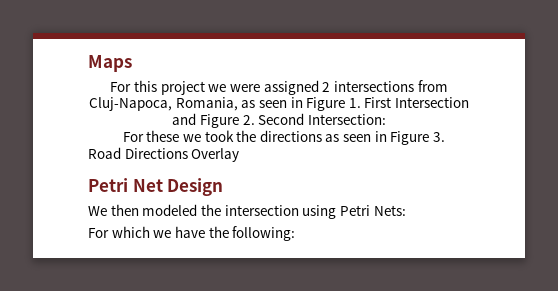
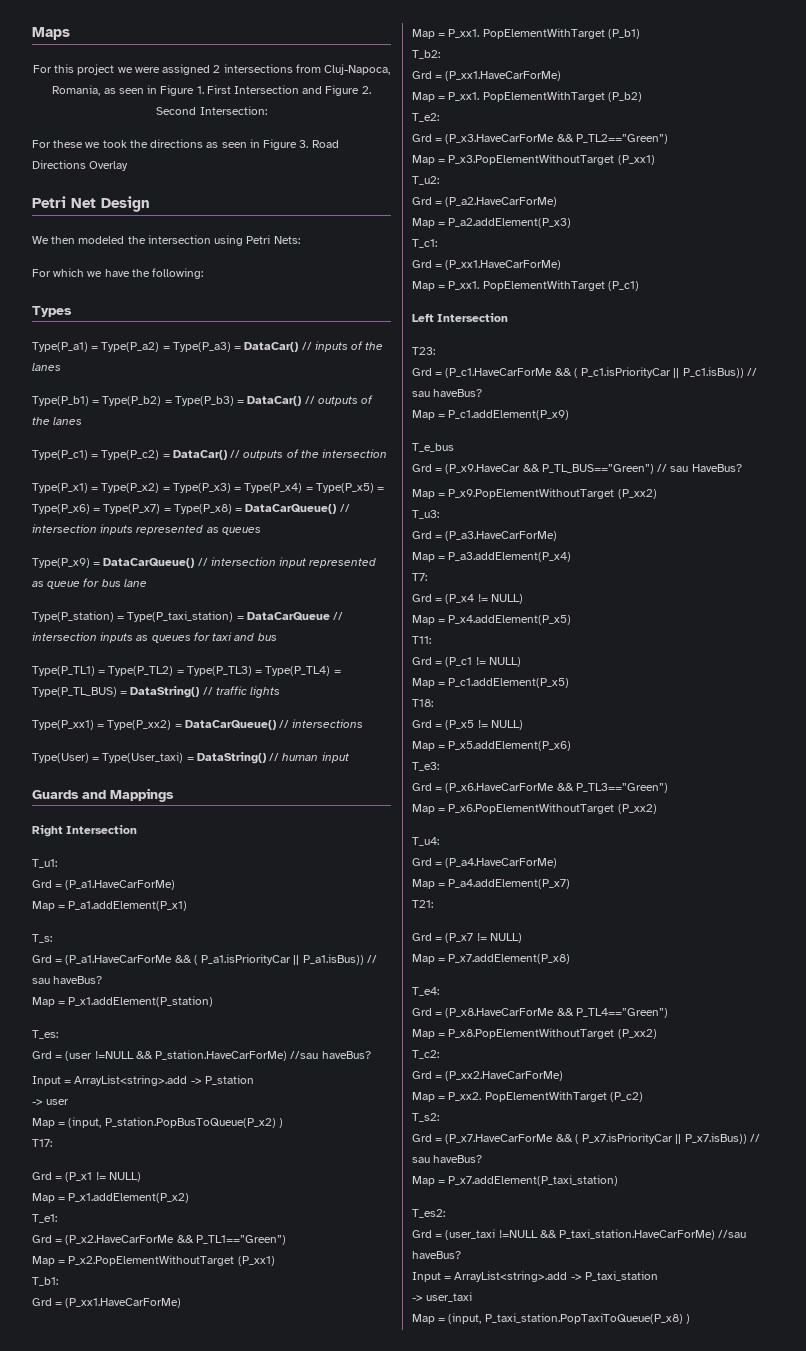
+ Types
+ Type(P_a1) = Type(P_a2) = Type(P_a3) = DataCar() // inputs of the lanes
+ Type(P_b1) = Type(P_b2) = Type(P_b3) = DataCar() // outputs of the lanes
+ Type(P_c1) = Type(P_c2) = DataCar() // outputs of the intersection
+ Type(P_x1) = Type(P_x2) = Type(P_x3) = Type(P_x4) = Type(P_x5) = Type(P_x6) = Type(P_x7) = Type(P_x8) = DataCarQueue() // intersection inputs represented as queues
+ Type(P_x9) = DataCarQueue() // intersection input represented as queue for bus lane
+ Type(P_station) = Type(P_taxi_station) = DataCarQueue // intersection inputs as queues for taxi and bus
+ Type(P_TL1) = Type(P_TL2) = Type(P_TL3) = Type(P_TL4) = Type(P_TL_BUS) = DataString() // traffic lights
+ Type(P_xx1) = Type(P_xx2) = DataCarQueue() // intersections
+ Type(User) = Type(User_taxi) = DataString() // human input
+ Guards and Mappings
+ Right Intersection
+ T_u1:
+ Grd = (P_a1.HaveCarForMe)
+ Map = P_a1.addElement(P_x1)
+ T_s:
+ Grd = (P_a1.HaveCarForMe && ( P_a1.isPriorityCar || P_a1.isBus)) // sau haveBus?
+ Map = P_x1.addElement(P_station)
+ T_es:
+ Grd = (user !=NULL && P_station.HaveCarForMe) //sau haveBus?
+ Input = ArrayList<string>.add -> P_station
+ -> user
+ Map = (input, P_station.PopBusToQueue(P_x2) )
+ T17:
+ Grd = (P_x1 != NULL)
+ Map = P_x1.addElement(P_x2)
+ T_e1:
+ Grd = (P_x2.HaveCarForMe && P_TL1==”Green”)
+ Map = P_x2.PopElementWithoutTarget (P_xx1)
+ T_b1:
+ Grd = (P_xx1.HaveCarForMe)
+ Map = P_xx1. PopElementWithTarget (P_b1)
+ T_b2:
+ Grd = (P_xx1.HaveCarForMe)
+ Map = P_xx1. PopElementWithTarget (P_b2)
+ T_e2:
+ Grd = (P_x3.HaveCarForMe && P_TL2==”Green”)
+ Map = P_x3.PopElementWithoutTarget (P_xx1)
+ T_u2:
+ Grd = (P_a2.HaveCarForMe)
+ Map = P_a2.addElement(P_x3)
+ T_c1:
+ Grd = (P_xx1.HaveCarForMe)
+ Map = P_xx1. PopElementWithTarget (P_c1)
+ Left Intersection
+ T23:
+ Grd = (P_c1.HaveCarForMe && ( P_c1.isPriorityCar || P_c1.isBus)) // sau haveBus?
+ Map = P_c1.addElement(P_x9)
+ T_e_bus
+ Grd = (P_x9.HaveCar && P_TL_BUS==”Green”) // sau HaveBus?
+ Map = P_x9.PopElementWithoutTarget (P_xx2)
+ T_u3:
+ Grd = (P_a3.HaveCarForMe)
+ Map = P_a3.addElement(P_x4)
+ T7:
+ Grd = (P_x4 != NULL)
+ Map = P_x4.addElement(P_x5)
+ T11:
+ Grd = (P_c1 != NULL)
+ Map = P_c1.addElement(P_x5)
+ T18:
+ Grd = (P_x5 != NULL)
+ Map = P_x5.addElement(P_x6)
+ T_e3:
+ Grd = (P_x6.HaveCarForMe && P_TL3==”Green”)
+ Map = P_x6.PopElementWithoutTarget (P_xx2)
+ T_u4:
+ Grd = (P_a4.HaveCarForMe)
+ Map = P_a4.addElement(P_x7)
+ T21:
+ Grd = (P_x7 != NULL)
+ Map = P_x7.addElement(P_x8)
+ T_e4:
+ Grd = (P_x8.HaveCarForMe && P_TL4==”Green”)
+ Map = P_x8.PopElementWithoutTarget (P_xx2)
+ T_c2:
+ Grd = (P_xx2.HaveCarForMe)
+ Map = P_xx2. PopElementWithTarget (P_c2)
+ T_s2:
+ Grd = (P_x7.HaveCarForMe && ( P_x7.isPriorityCar || P_x7.isBus)) // sau haveBus?
+ Map = P_x7.addElement(P_taxi_station)
+ T_es2:
+ Grd = (user_taxi !=NULL && P_taxi_station.HaveCarForMe) //sau haveBus?
+ Input = ArrayList<string>.add -> P_taxi_station
+ -> user_taxi
+ Map = (input, P_taxi_station.PopTaxiToQueue(P_x8) )

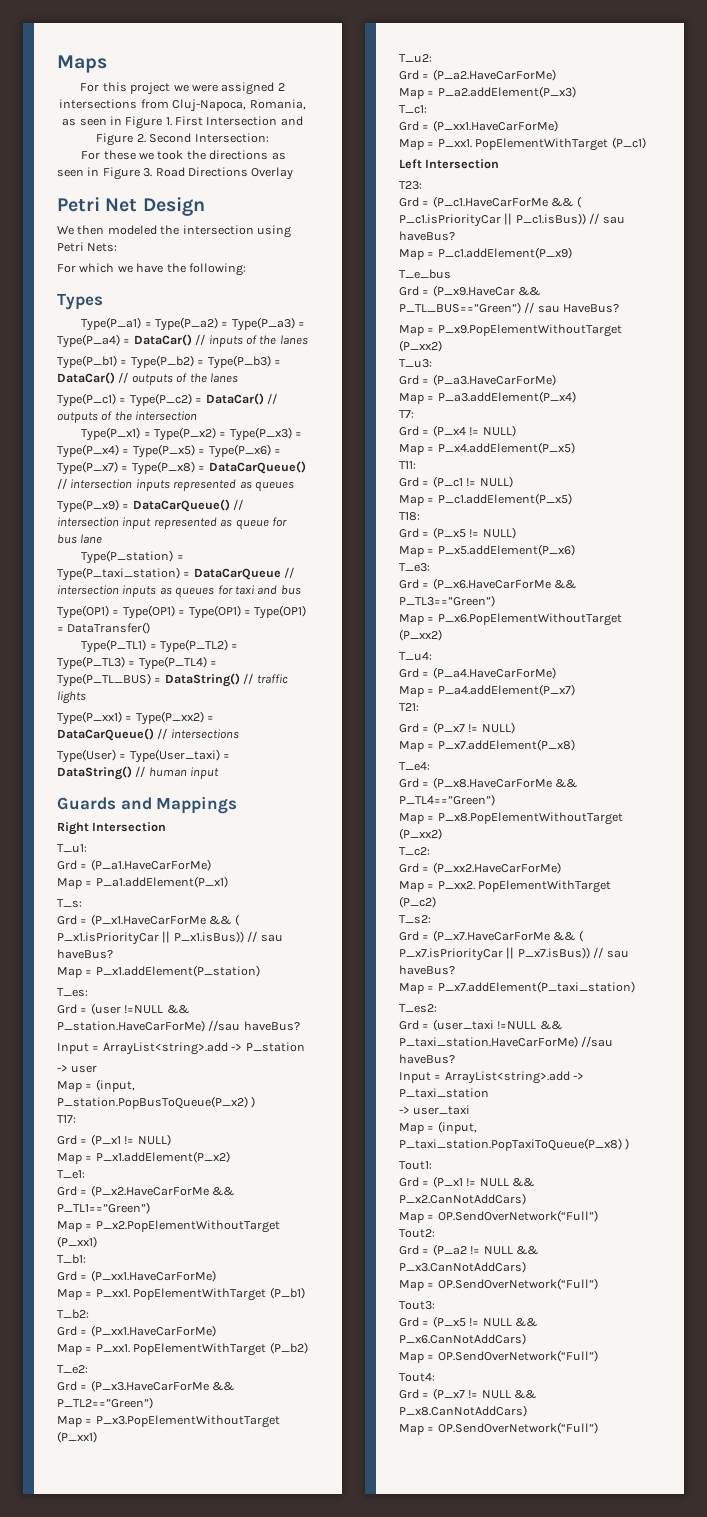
- Type(P_a1) = Type(P_a2) = Type(P_a3) = DataCar() // inputs of the lanes
+ Type(P_a1) = Type(P_a2) = Type(P_a3) = Type(P_a4) = DataCar() // inputs of the lanes
+ Type(OP1) = Type(OP1) = Type(OP1) = Type(OP1) = DataTransfer()
- Grd = (P_a1.HaveCarForMe && ( P_a1.isPriorityCar || P_a1.isBus)) // sau haveBus?
+ Grd = (P_x1.HaveCarForMe && ( P_x1.isPriorityCar || P_x1.isBus)) // sau haveBus?
+ Tout1:
+ Grd = (P_x1 != NULL && P_x2.CanNotAddCars)
+ Map = OP.SendOverNetwork(“Full”)
+ Tout2:
+ Grd = (P_a2 != NULL && P_x3.CanNotAddCars)
+ Map = OP.SendOverNetwork(“Full”)
+ Tout3:
+ Grd = (P_x5 != NULL && P_x6.CanNotAddCars)
+ Map = OP.SendOverNetwork(“Full”)
+ Tout4:
+ Grd = (P_x7 != NULL && P_x8.CanNotAddCars)
+ Map = OP.SendOverNetwork(“Full”)

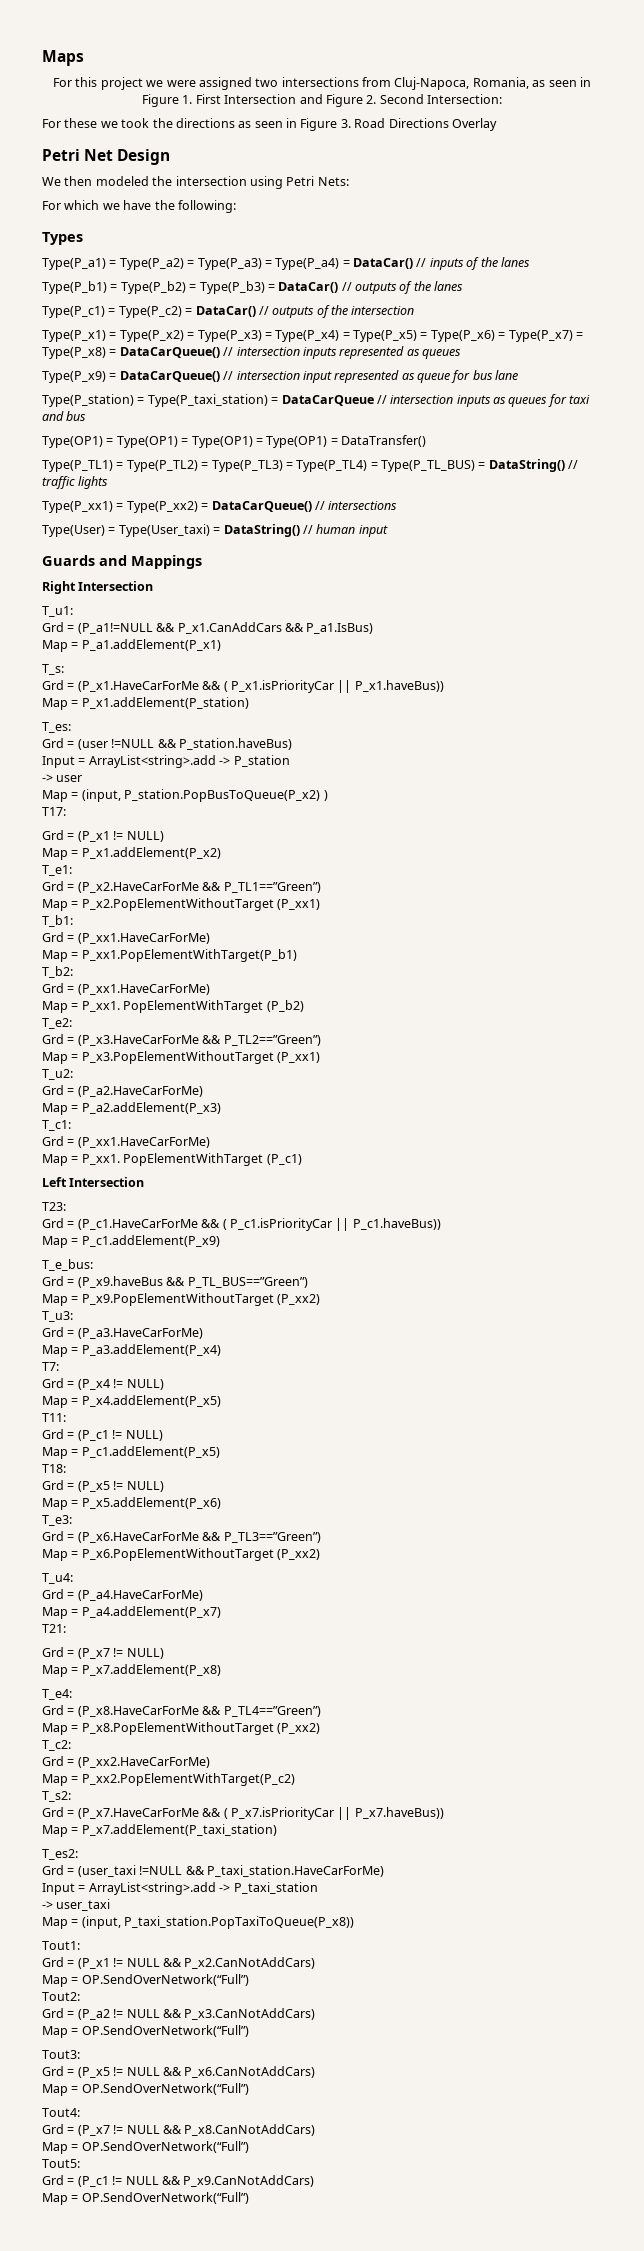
- For this project we were assigned 2 intersections from Cluj-Napoca, Romania, as seen in Figure 1. First Intersection and Figure 2. Second Intersection:
+ For this project we were assigned two intersections from Cluj-Napoca, Romania, as seen in Figure 1. First Intersection and Figure 2. Second Intersection:
- Grd = (P_a1.HaveCarForMe)
+ Grd = (P_a1!=NULL && P_x1.CanAddCars && P_a1.IsBus)
- Grd = (P_x1.HaveCarForMe && ( P_x1.isPriorityCar || P_x1.isBus)) // sau haveBus?
+ Grd = (P_x1.HaveCarForMe && ( P_x1.isPriorityCar || P_x1.haveBus))
- Grd = (user !=NULL && P_station.HaveCarForMe) //sau haveBus?
+ Grd = (user !=NULL && P_station.haveBus)
- Map = P_xx1. PopElementWithTarget (P_b1)
+ Map = P_xx1.PopElementWithTarget(P_b1)
- Grd = (P_c1.HaveCarForMe && ( P_c1.isPriorityCar || P_c1.isBus)) // sau haveBus?
+ Grd = (P_c1.HaveCarForMe && ( P_c1.isPriorityCar || P_c1.haveBus))
- T_e_bus
- Grd = (P_x9.HaveCar && P_TL_BUS==”Green”) // sau HaveBus?
+ T_e_bus:
+ Grd = (P_x9.haveBus && P_TL_BUS==”Green”)
- Map = P_xx2. PopElementWithTarget (P_c2)
+ Map = P_xx2.PopElementWithTarget(P_c2)
- Grd = (P_x7.HaveCarForMe && ( P_x7.isPriorityCar || P_x7.isBus)) // sau haveBus?
+ Grd = (P_x7.HaveCarForMe && ( P_x7.isPriorityCar || P_x7.haveBus))
- Grd = (user_taxi !=NULL && P_taxi_station.HaveCarForMe) //sau haveBus?
+ Grd = (user_taxi !=NULL && P_taxi_station.HaveCarForMe)
- Map = (input, P_taxi_station.PopTaxiToQueue(P_x8) )
+ Map = (input, P_taxi_station.PopTaxiToQueue(P_x8))
+ Tout5:
+ Grd = (P_c1 != NULL && P_x9.CanNotAddCars)
+ Map = OP.SendOverNetwork(“Full”)

